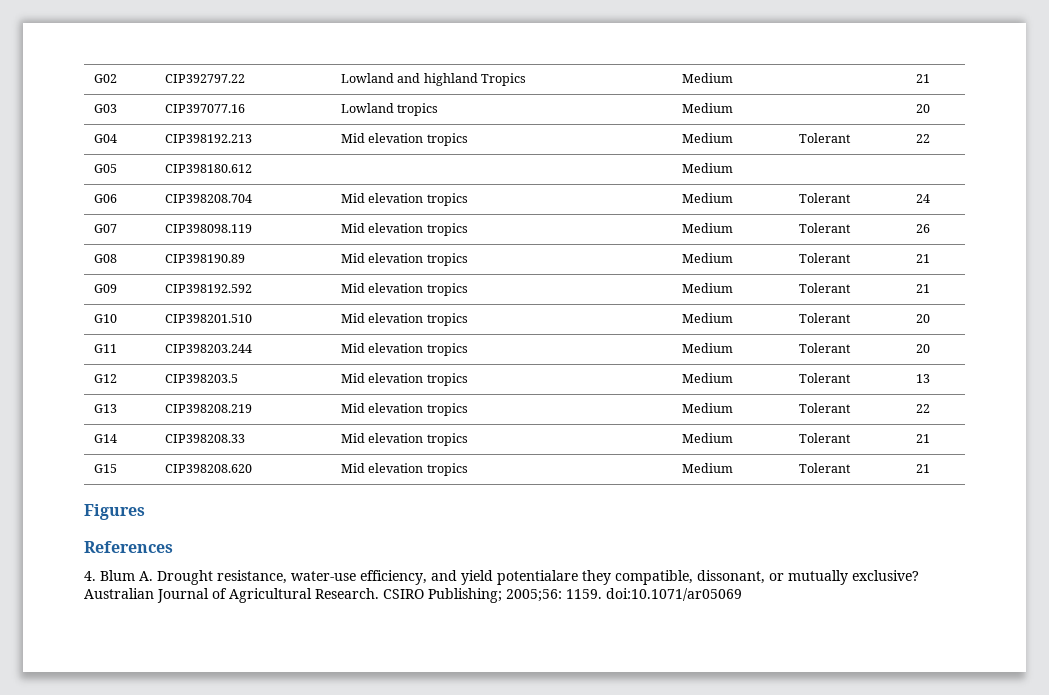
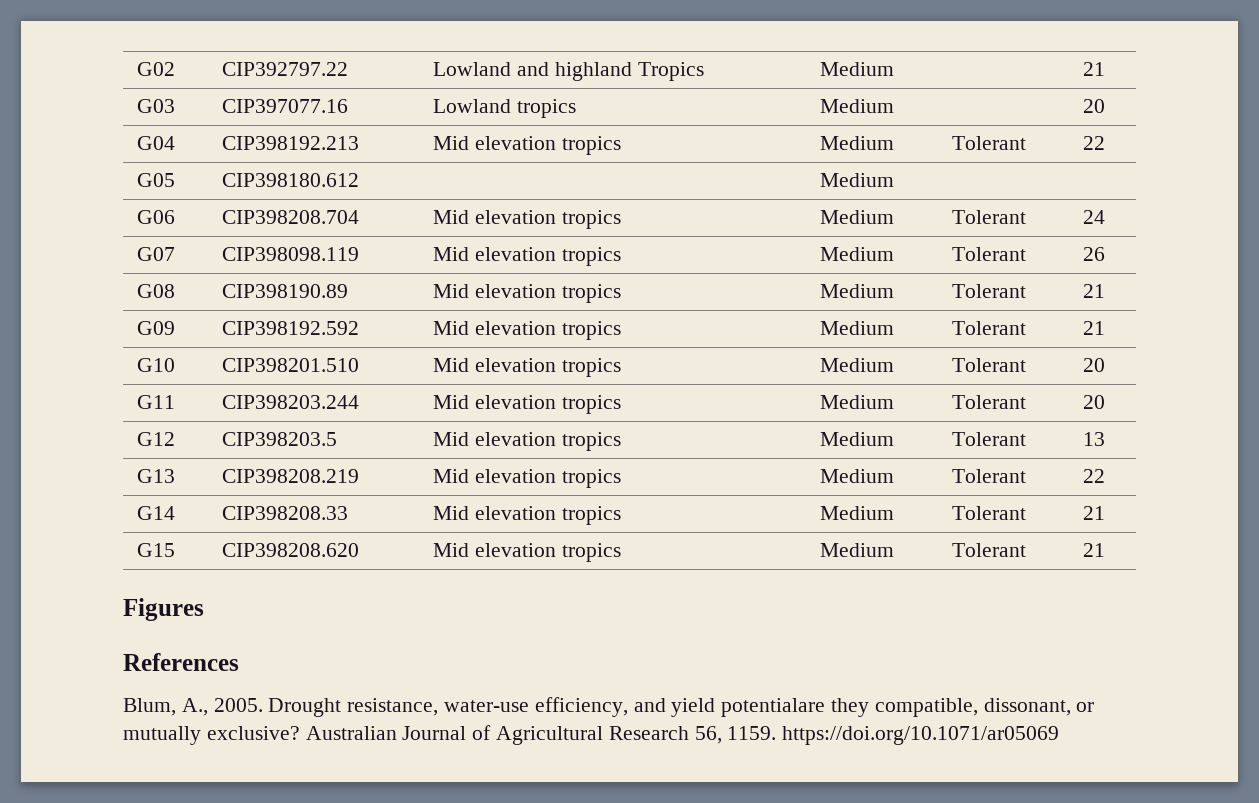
- 4. Blum A. Drought resistance, water-use efficiency, and yield potentialare they compatible, dissonant, or mutually exclusive?
+ Blum, A., 2005. Drought resistance, water-use efficiency, and yield potentialare they compatible, dissonant, or mutually exclusive?
- Australian Journal of Agricultural Research. CSIRO Publishing; 2005;56: 1159. doi:10.1071/ar05069
+ Australian Journal of Agricultural Research 56, 1159. https://doi.org/10.1071/ar05069

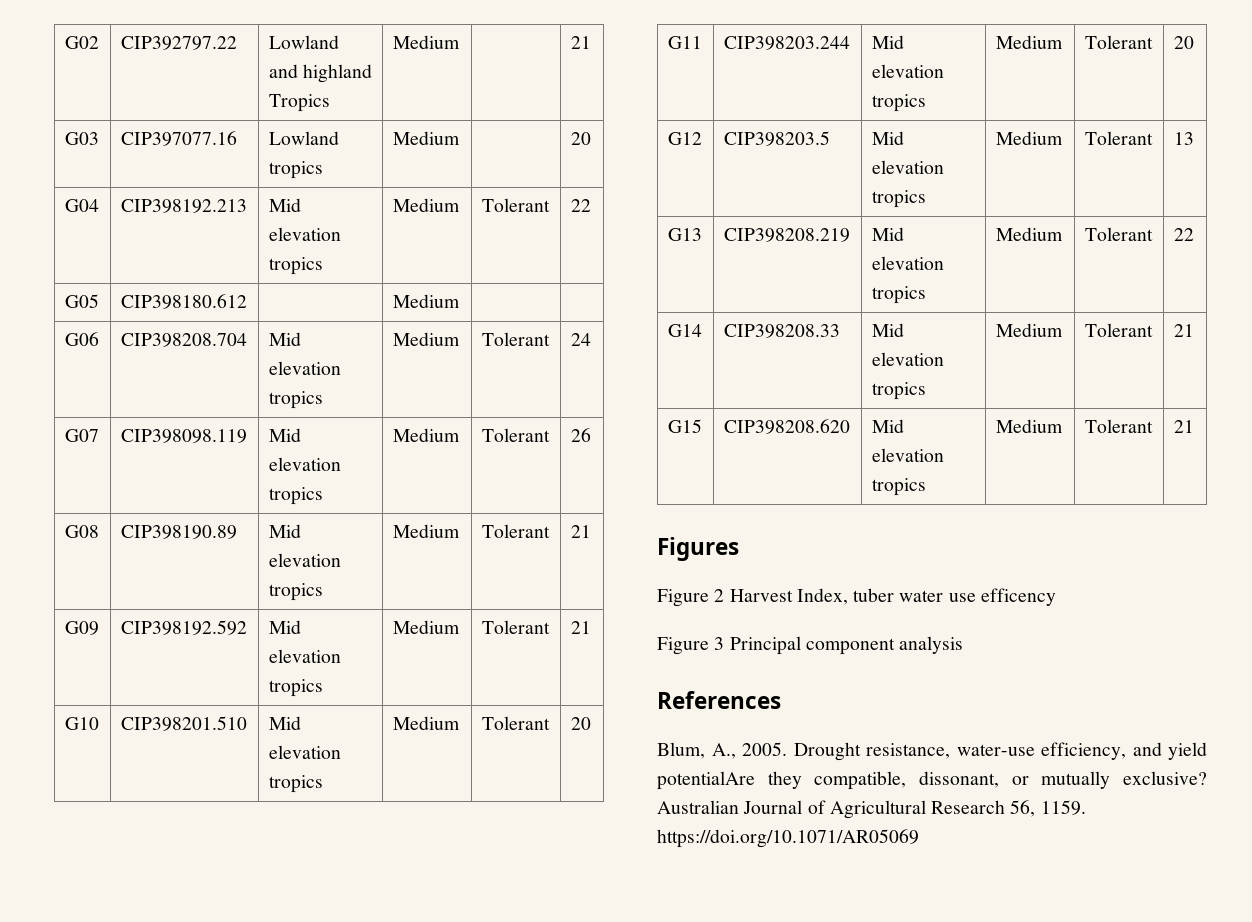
+ Figure 2 Harvest Index, tuber water use efficency
+ Figure 3 Principal component analysis
- Drought resistance, water-use efficiency, and yield potentialare they compatible, dissonant, or mutually exclusive?
+ Drought resistance, water-use efficiency, and yield potentialAre they compatible, dissonant, or mutually exclusive?
- Australian Journal of Agricultural Research 56, 1159. https://doi.org/10.1071/ar05069
+ Australian Journal of Agricultural Research 56, 1159. https://doi.org/10.1071/AR05069

